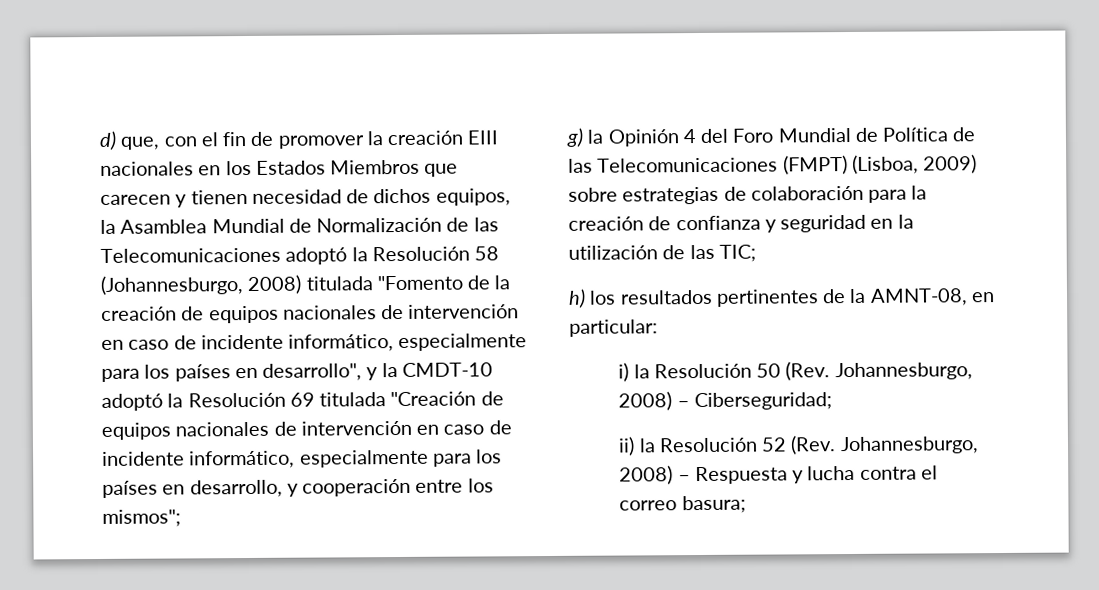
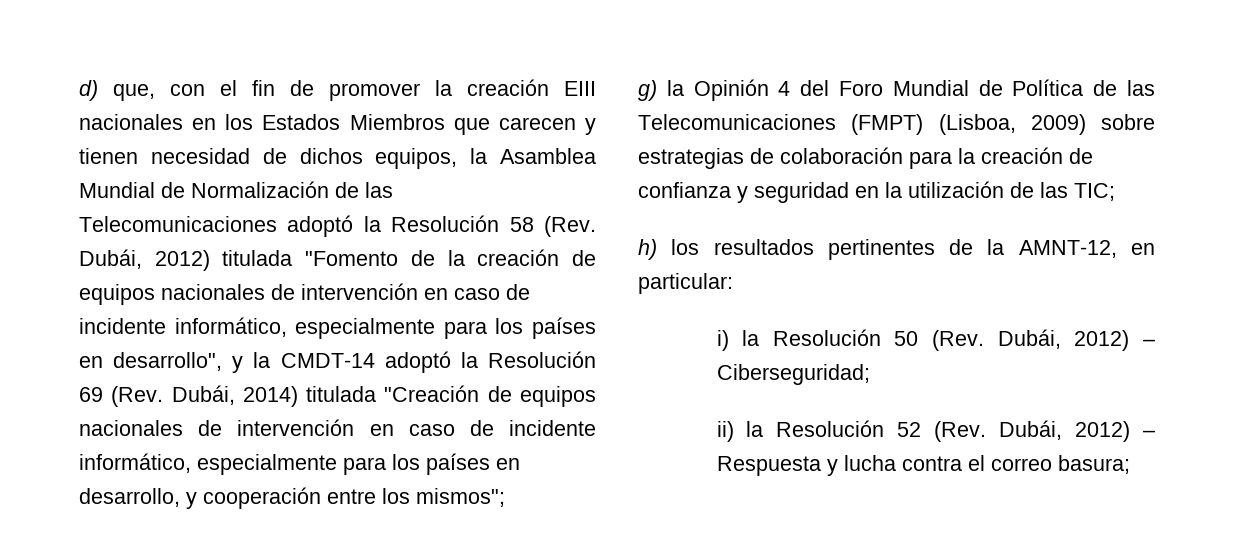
- d) que, con el fin de promover la creación EIII nacionales en los Estados Miembros que carecen y tienen necesidad de dichos equipos, la Asamblea Mundial de Normalización de las Telecomunicaciones adoptó la Resolución 58 (Johannesburgo, 2008) titulada "Fomento de la creación de equipos nacionales de intervención en caso de incidente informático, especialmente para los países en desarrollo", y la CMDT-10 adoptó la Resolución 69 titulada "Creación de equipos nacionales de intervención en caso de incidente informático, especialmente para los países en desarrollo, y cooperación entre los mismos";
+ d) que, con el fin de promover la creación EIII nacionales en los Estados Miembros que carecen y tienen necesidad de dichos equipos, la Asamblea Mundial de Normalización de las Telecomunicaciones adoptó la Resolución 58 (Rev. Dubái, 2012) titulada "Fomento de la creación de equipos nacionales de intervención en caso de incidente informático, especialmente para los países en desarrollo", y la CMDT-14 adoptó la Resolución 69 (Rev. Dubái, 2014) titulada "Creación de equipos nacionales de intervención en caso de incidente informático, especialmente para los países en desarrollo, y cooperación entre los mismos";
- h) los resultados pertinentes de la AMNT-08, en particular:
+ h) los resultados pertinentes de la AMNT-12, en particular:
- i) la Resolución 50 (Rev. Johannesburgo, 2008) – Ciberseguridad;
+ i) la Resolución 50 (Rev. Dubái, 2012) – Ciberseguridad;
- ii) la Resolución 52 (Rev. Johannesburgo, 2008) – Respuesta y lucha contra el correo basura;
+ ii) la Resolución 52 (Rev. Dubái, 2012) – Respuesta y lucha contra el correo basura;

